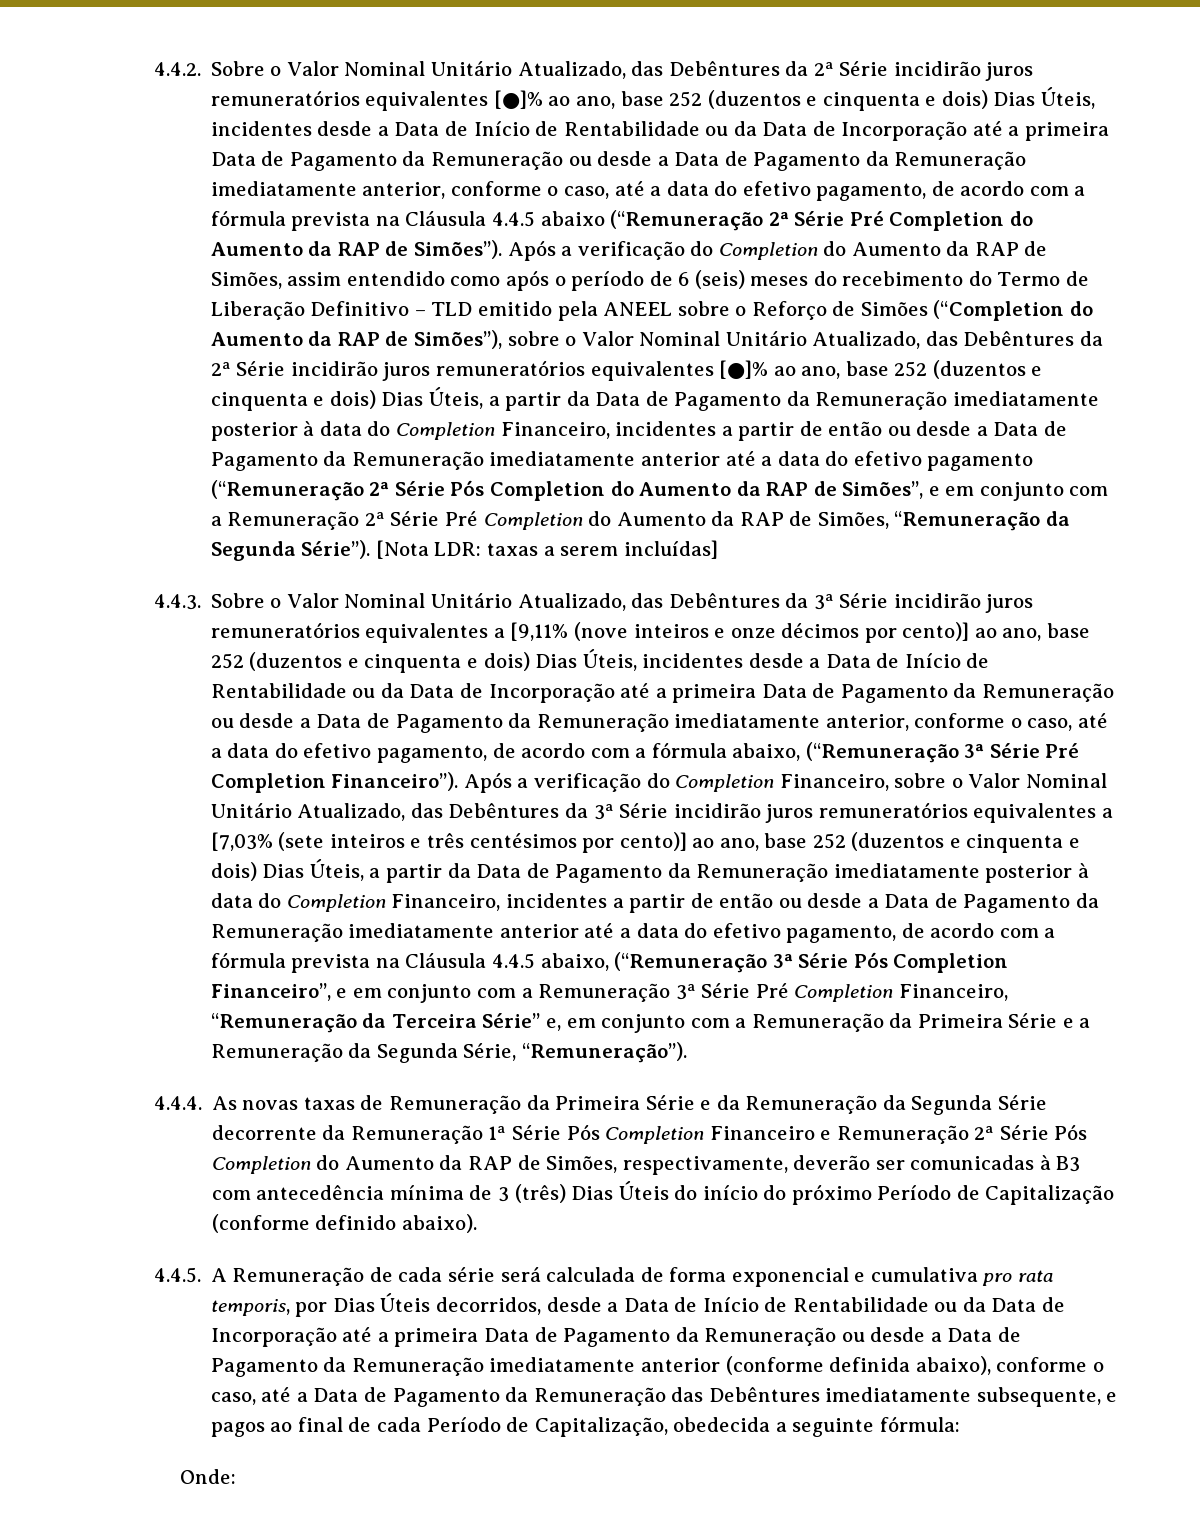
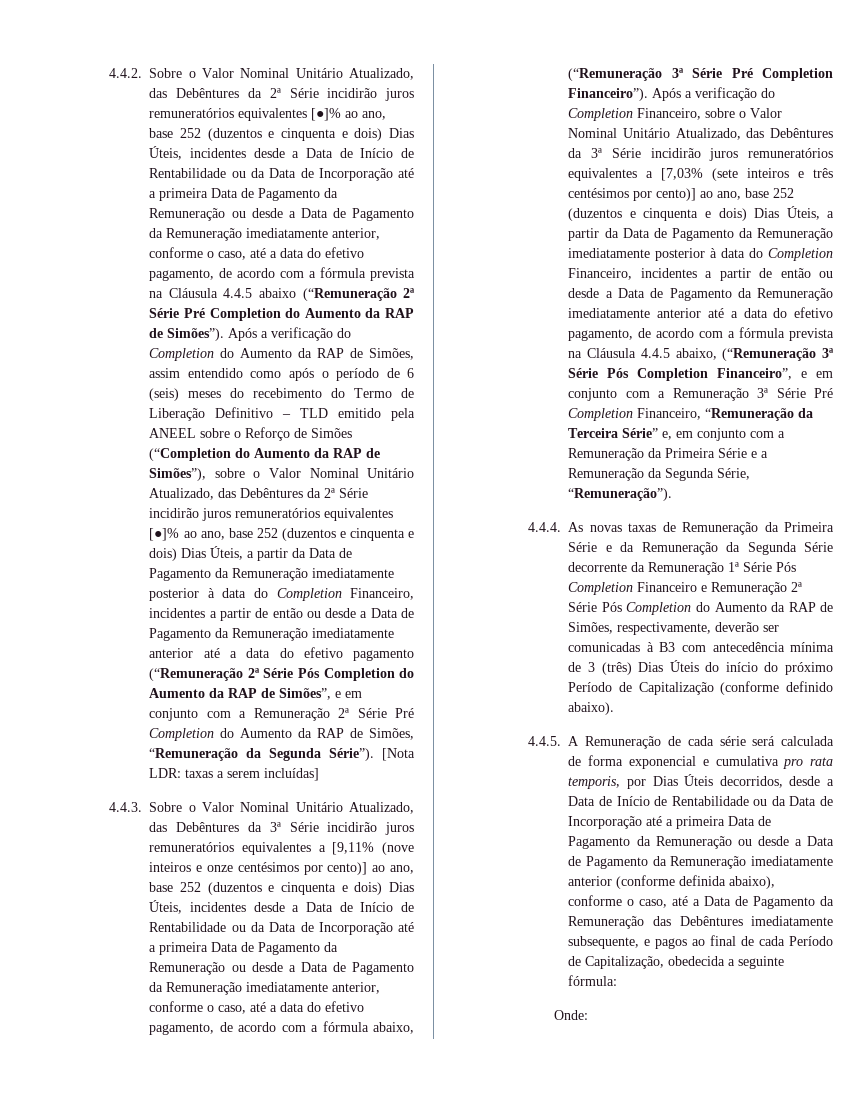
- 4.4.3. Sobre o Valor Nominal Unitário Atualizado, das Debêntures da 3ª Série incidirão juros remuneratórios equivalentes a [9,11% (nove inteiros e onze décimos por cento)] ao ano, base 252 (duzentos e cinquenta e dois) Dias Úteis, incidentes desde a Data de Início de Rentabilidade ou da Data de Incorporação até a primeira Data de Pagamento da Remuneração ou desde a Data de Pagamento da Remuneração imediatamente anterior, conforme o caso, até a data do efetivo pagamento, de acordo com a fórmula abaixo, (“Remuneração 3ª Série Pré Completion Financeiro”).
+ 4.4.3. Sobre o Valor Nominal Unitário Atualizado, das Debêntures da 3ª Série incidirão juros remuneratórios equivalentes a [9,11% (nove inteiros e onze centésimos por cento)] ao ano, base 252 (duzentos e cinquenta e dois) Dias Úteis, incidentes desde a Data de Início de Rentabilidade ou da Data de Incorporação até a primeira Data de Pagamento da Remuneração ou desde a Data de Pagamento da Remuneração imediatamente anterior, conforme o caso, até a data do efetivo pagamento, de acordo com a fórmula abaixo, (“Remuneração 3ª Série Pré Completion Financeiro”).

